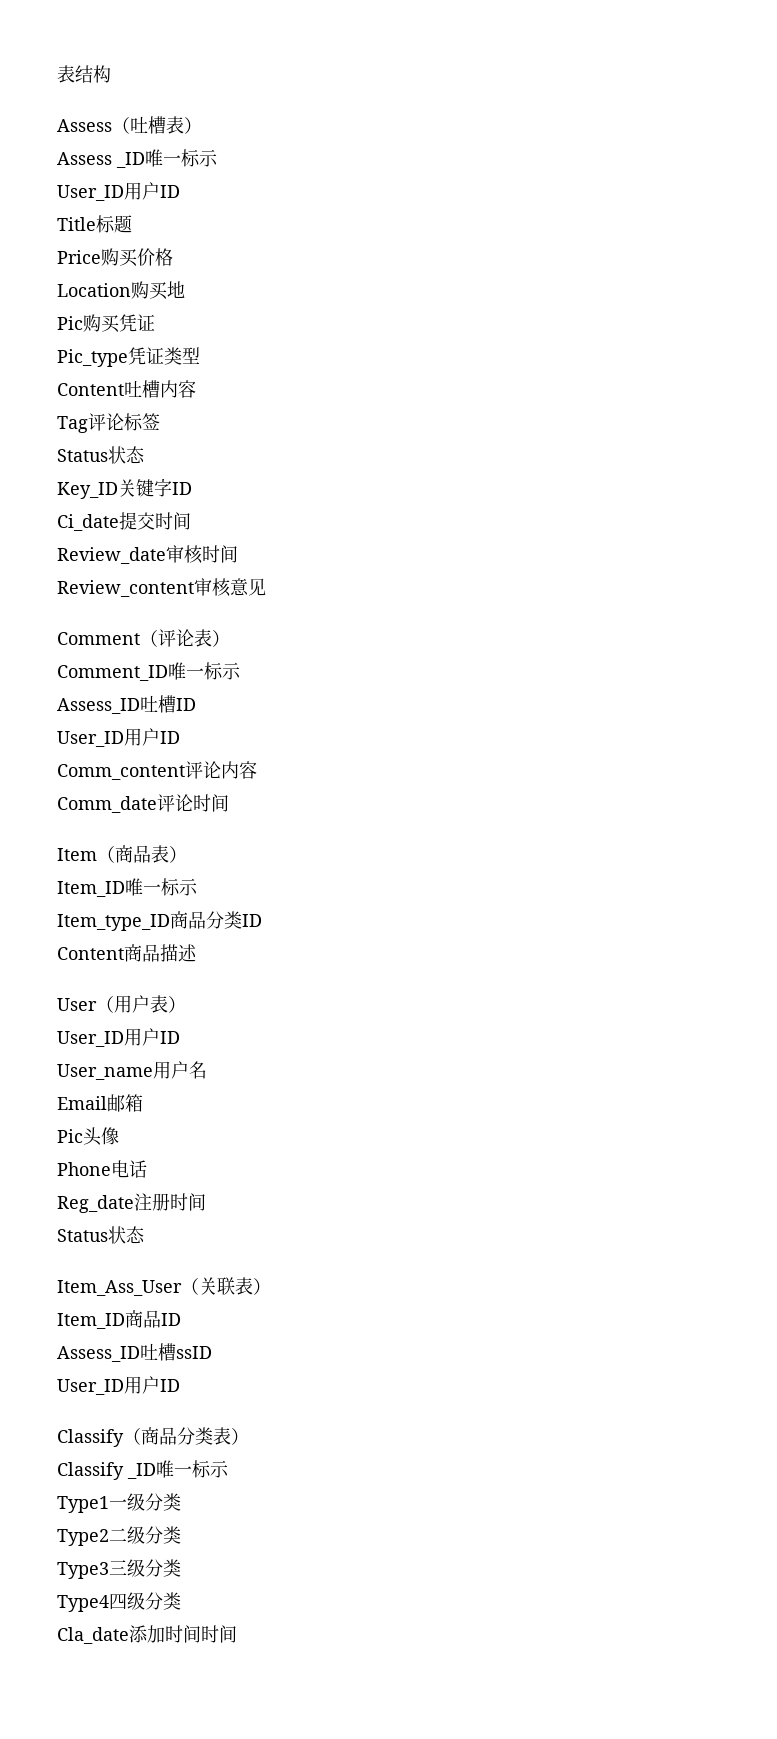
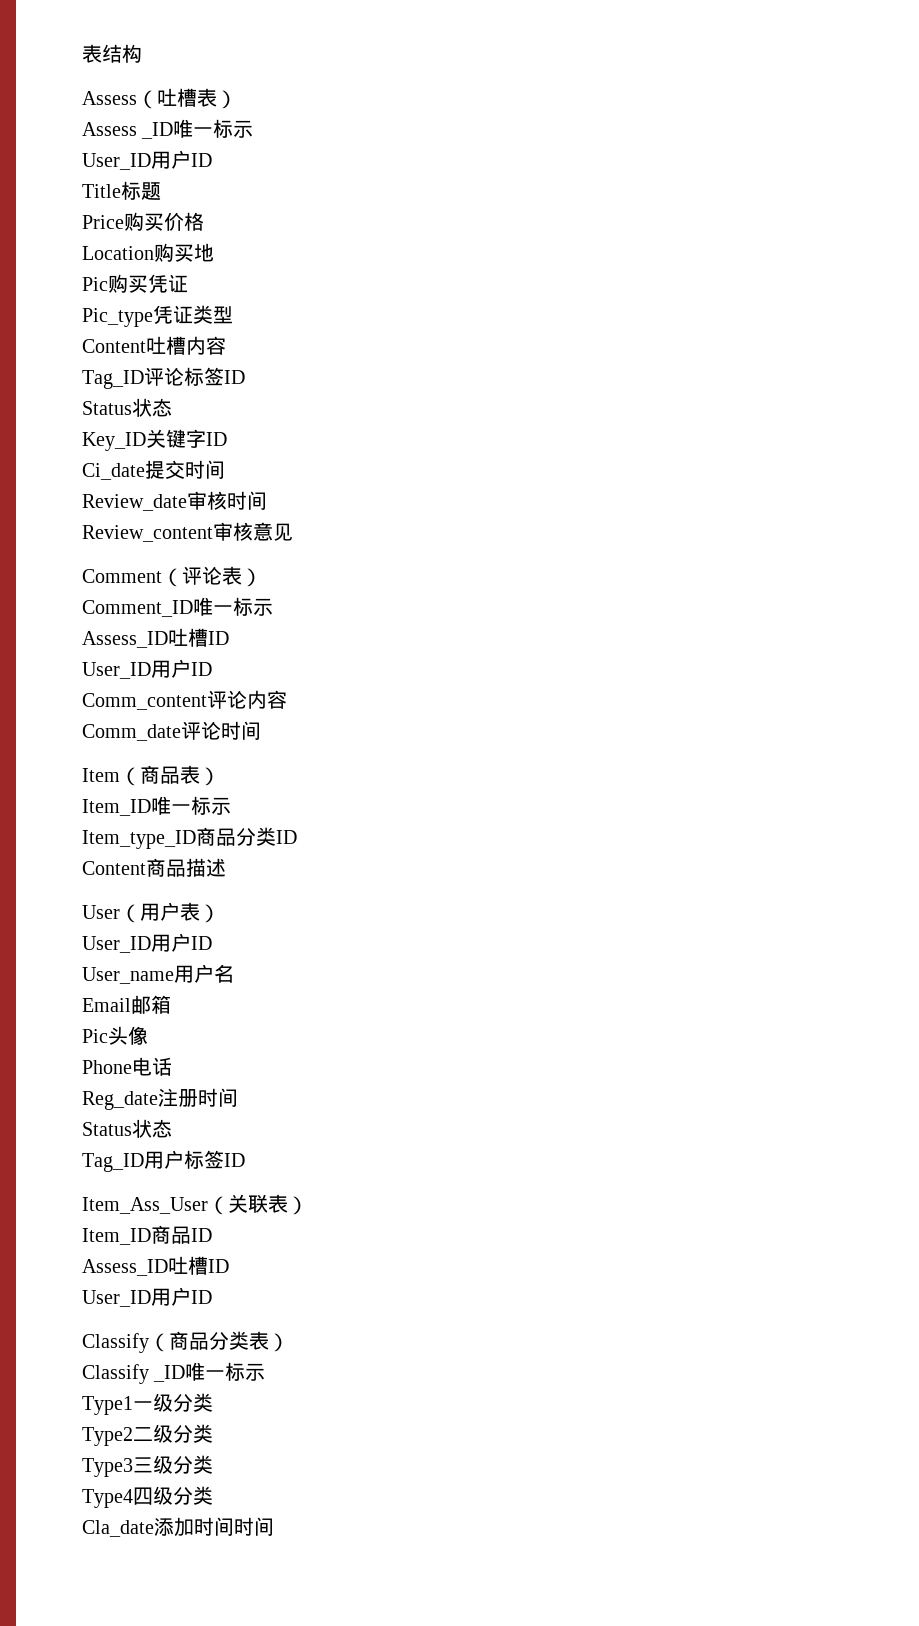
- Tag评论标签
+ Tag_ID评论标签ID
+ Tag_ID用户标签ID
  Item_ID商品ID
- Assess_ID吐槽ssID
+ Assess_ID吐槽ID

